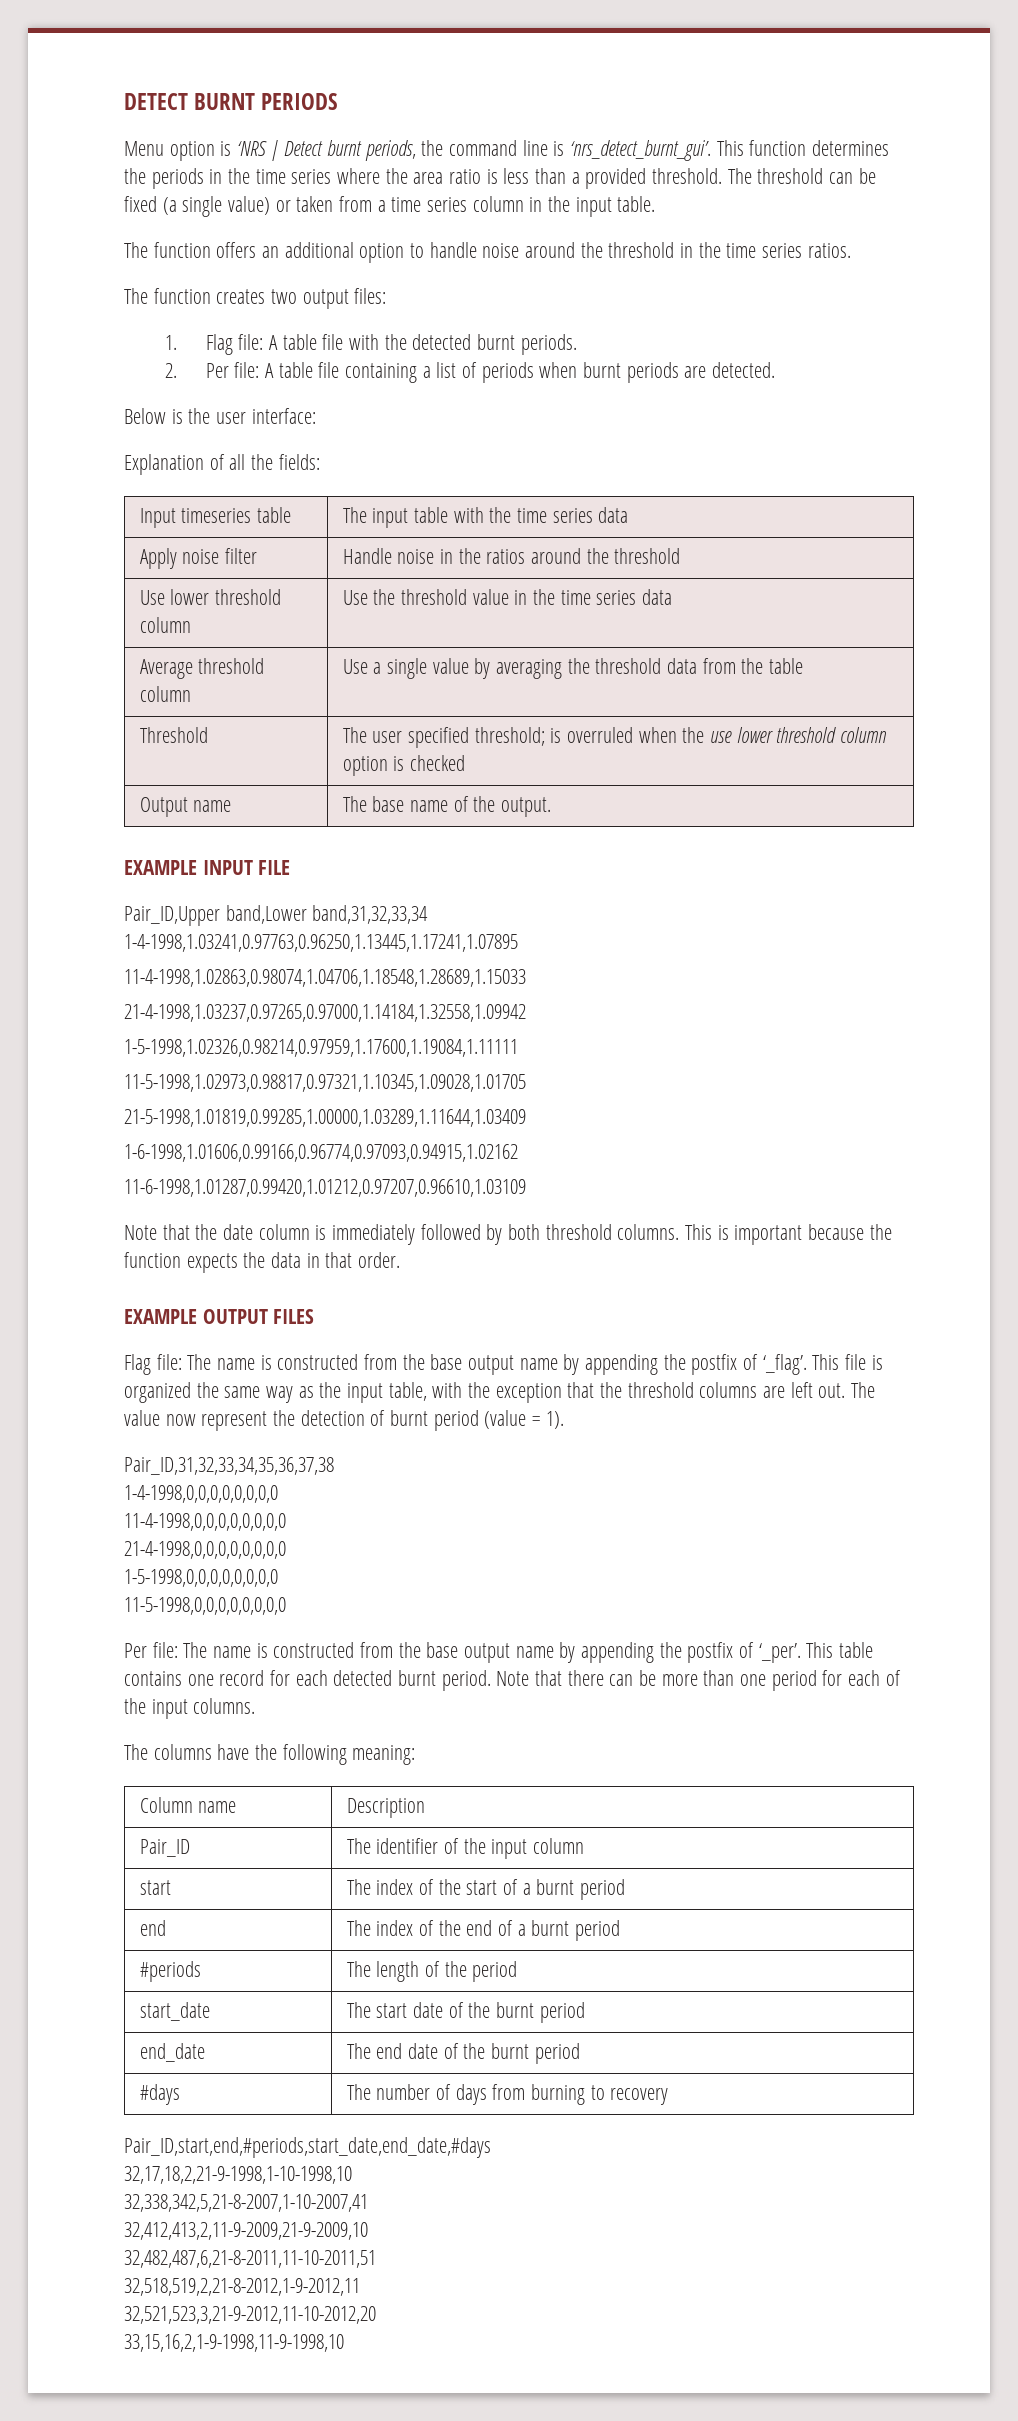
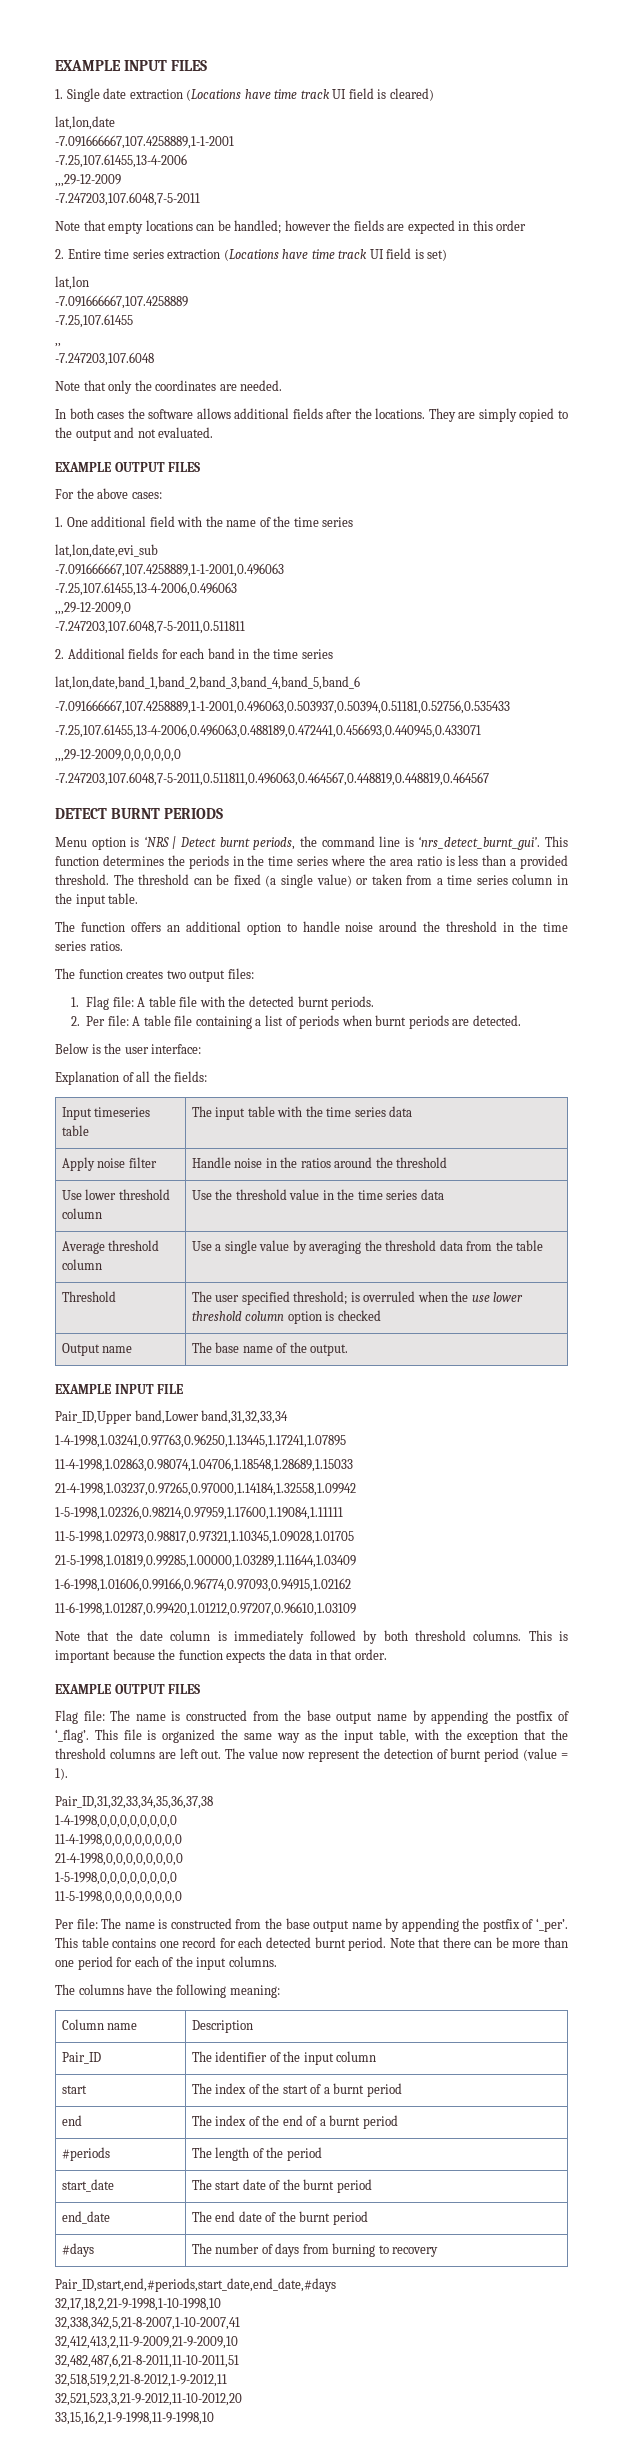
+ EXAMPLE INPUT FILES
+ 1. Single date extraction (Locations have time track UI field is cleared)
+ lat,lon,date
+ -7.091666667,107.4258889,1-1-2001
+ -7.25,107.61455,13-4-2006
+ ,,,29-12-2009
+ -7.247203,107.6048,7-5-2011
+ Note that empty locations can be handled; however the fields are expected in this order
+ 2. Entire time series extraction (Locations have time track UI field is set)
+ lat,lon
+ -7.091666667,107.4258889
+ -7.25,107.61455
+ ,,
+ -7.247203,107.6048
+ Note that only the coordinates are needed.
+ In both cases the software allows additional fields after the locations. They are simply copied to the output and not evaluated.
+ EXAMPLE OUTPUT FILES
+ For the above cases:
+ 1. One additional field with the name of the time series
+ lat,lon,date,evi_sub
+ -7.091666667,107.4258889,1-1-2001,0.496063
+ -7.25,107.61455,13-4-2006,0.496063
+ ,,,29-12-2009,0
+ -7.247203,107.6048,7-5-2011,0.511811
+ 2. Additional fields for each band in the time series
+ lat,lon,date,band_1,band_2,band_3,band_4,band_5,band_6
+ -7.091666667,107.4258889,1-1-2001,0.496063,0.503937,0.50394,0.51181,0.52756,0.535433
+ -7.25,107.61455,13-4-2006,0.496063,0.488189,0.472441,0.456693,0.440945,0.433071
+ ,,,29-12-2009,0,0,0,0,0,0
+ -7.247203,107.6048,7-5-2011,0.511811,0.496063,0.464567,0.448819,0.448819,0.464567

